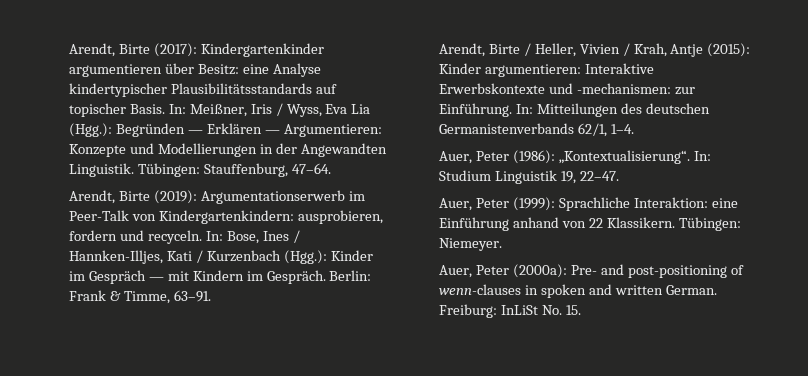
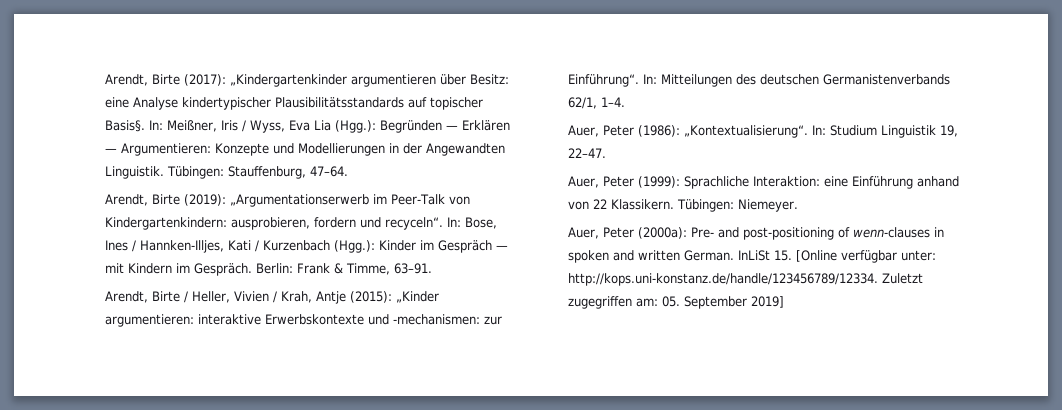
- Arendt, Birte (2017): Kindergartenkinder argumentieren über Besitz: eine Analyse kindertypischer Plausibilitätsstandards auf topischer Basis.
+ Arendt, Birte (2017): „Kindergartenkinder argumentieren über Besitz: eine Analyse kindertypischer Plausibilitätsstandards auf topischer Basis§.
- Arendt, Birte (2019): Argumentationserwerb im Peer-Talk von Kindergartenkindern: ausprobieren, fordern und recyceln.
+ Arendt, Birte (2019): „Argumentationserwerb im Peer-Talk von Kindergartenkindern: ausprobieren, fordern und recyceln“.
- Arendt, Birte / Heller, Vivien / Krah, Antje (2015): Kinder argumentieren: Interaktive Erwerbskontexte und -mechanismen: zur Einführung.
+ Arendt, Birte / Heller, Vivien / Krah, Antje (2015): „Kinder argumentieren: interaktive Erwerbskontexte und -mechanismen: zur Einführung“.
- Freiburg: InLiSt No. 15.
+ InLiSt 15. [Online verfügbar unter: http://kops.uni-konstanz.de/handle/123456789/12334. Zuletzt zugegriffen am: 05. September 2019]

